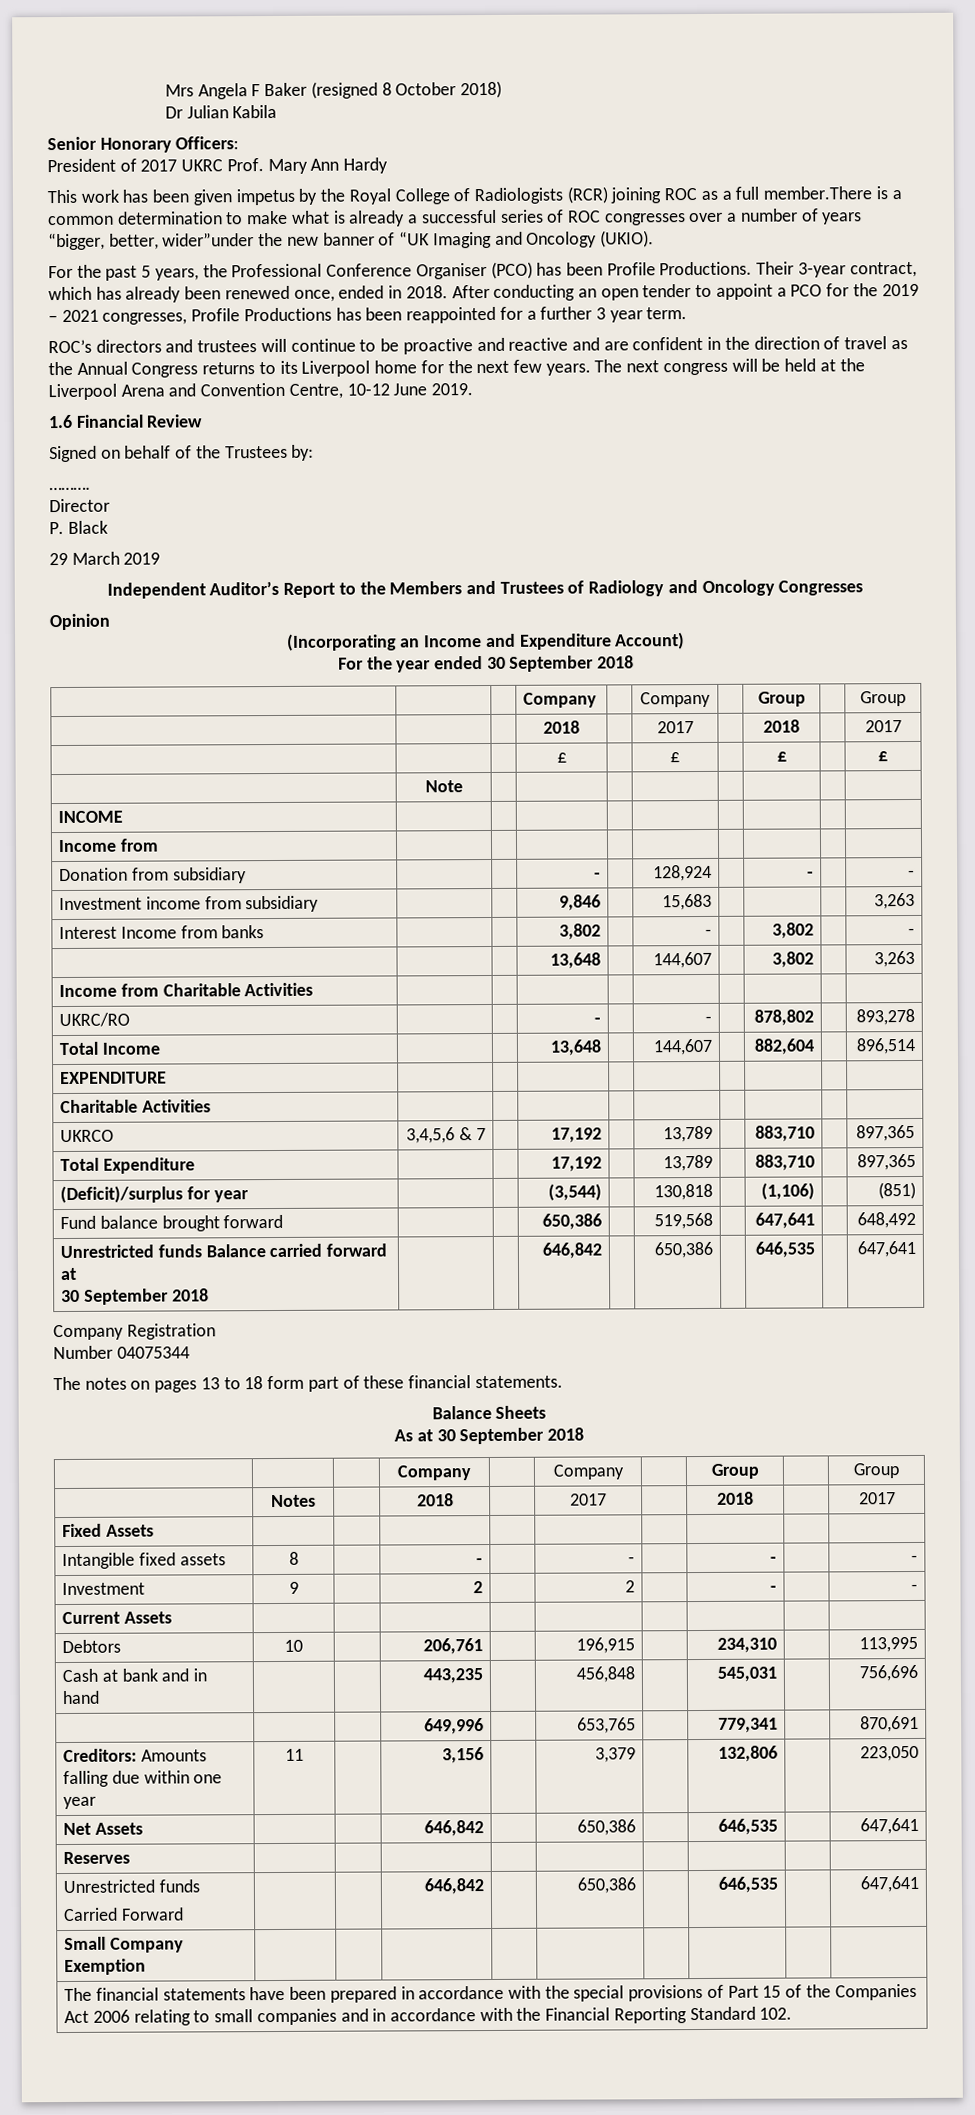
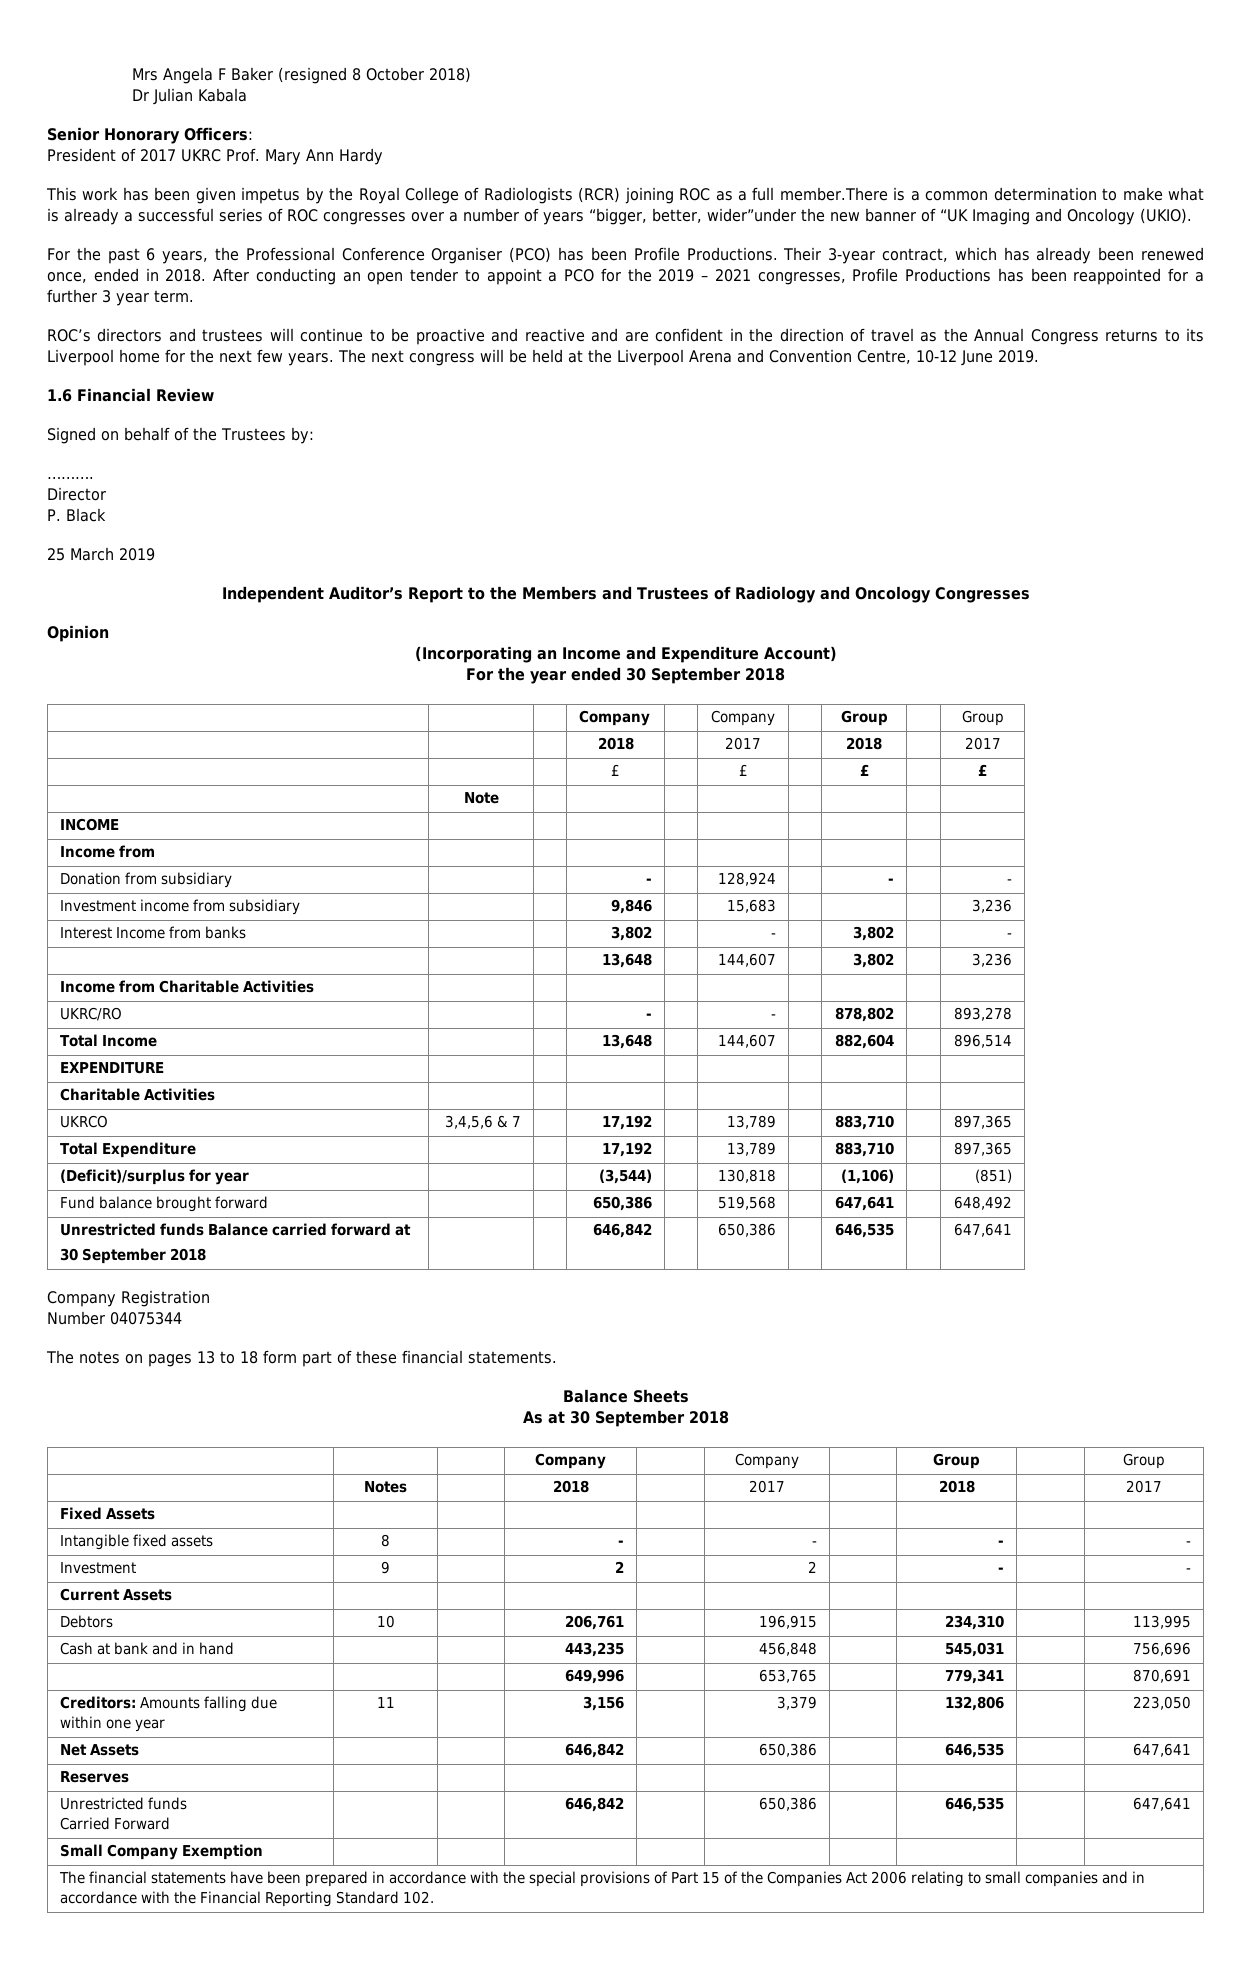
- Dr Julian Kabila
+ Dr Julian Kabala
- For the past 5 years, the Professional Conference Organiser (PCO) has been Profile Productions.
+ For the past 6 years, the Professional Conference Organiser (PCO) has been Profile Productions.
- 29 March 2019
+ 25 March 2019
- Investment income from subsidiary | | | 9,846 | | 15,683 | | | | 3,263
+ Investment income from subsidiary | | | 9,846 | | 15,683 | | | | 3,236
- | | | 13,648 | | 144,607 | | 3,802 | | 3,263
+ | | | 13,648 | | 144,607 | | 3,802 | | 3,236

